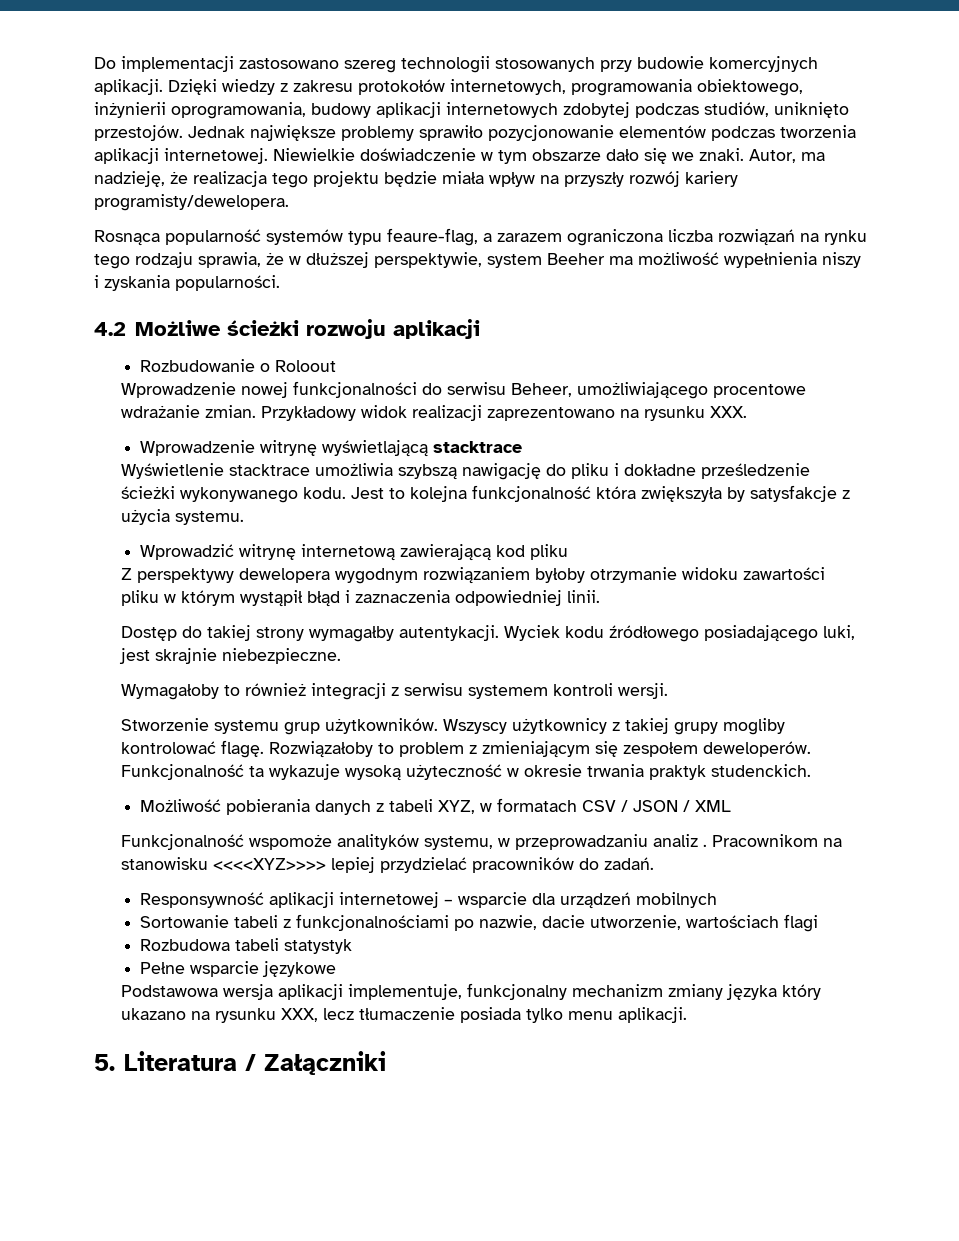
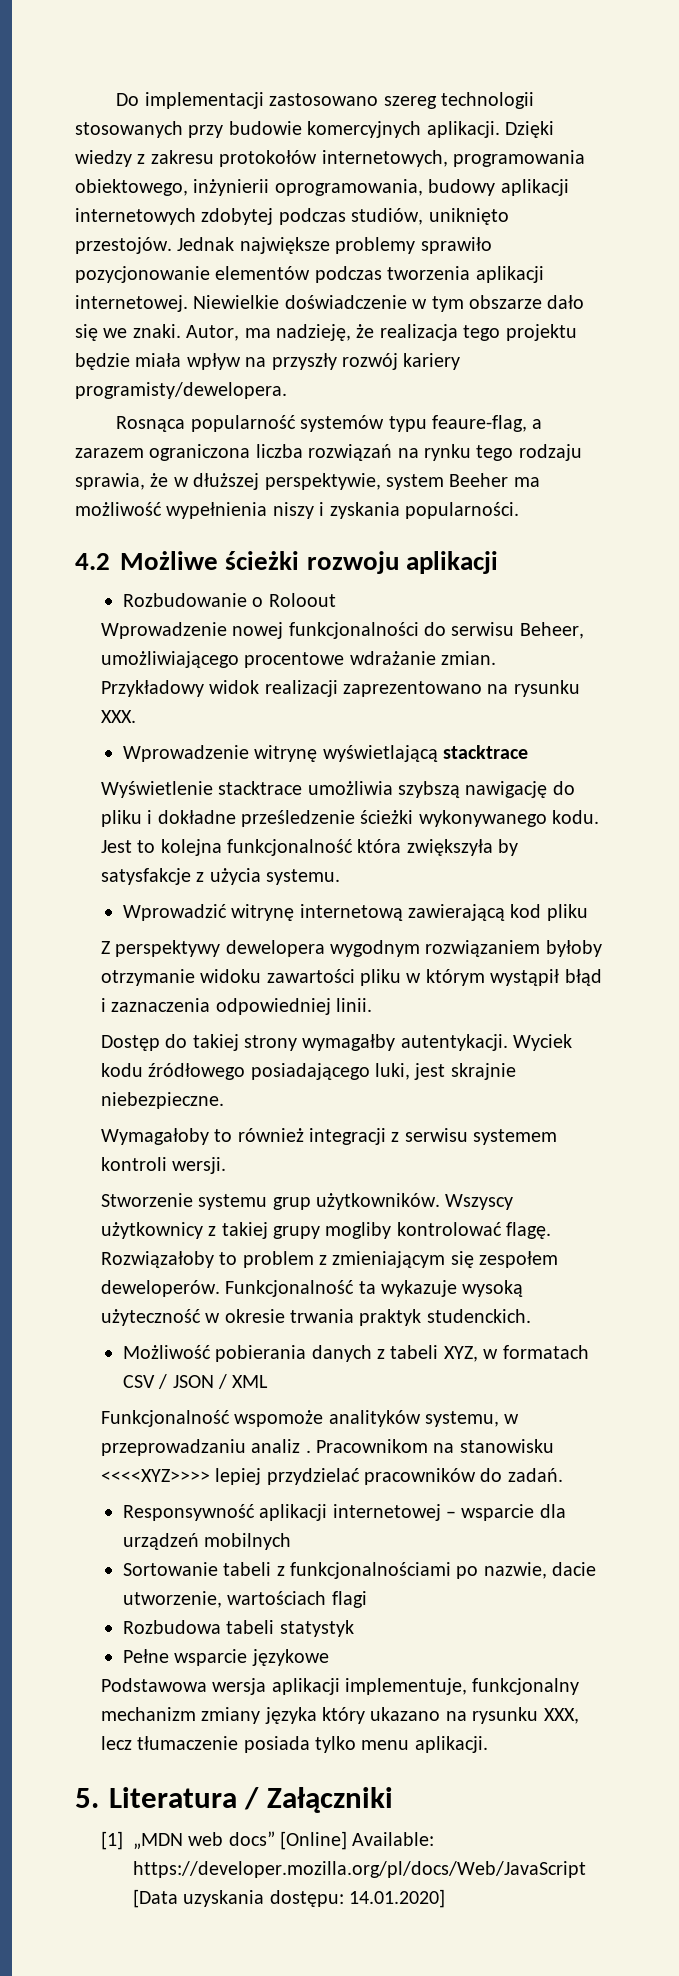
+ [1] „MDN web docs” [Online] Available: https://developer.mozilla.org/pl/docs/Web/JavaScript [Data uzyskania dostępu: 14.01.2020]

